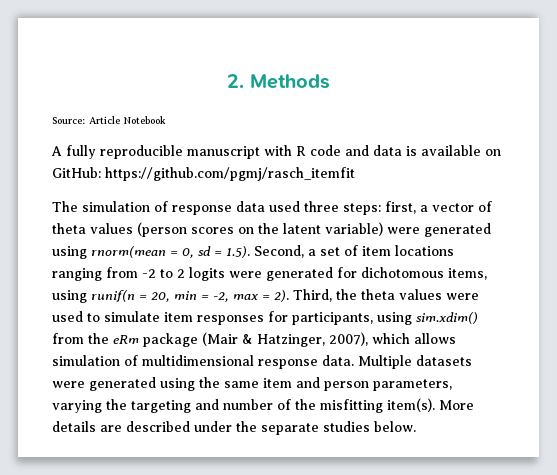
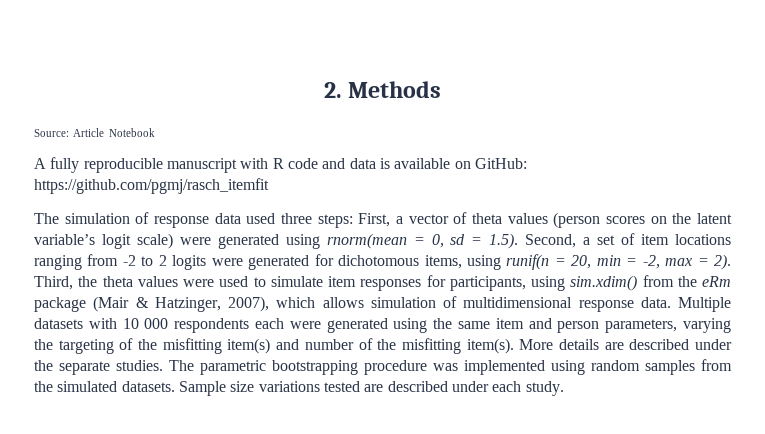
- The simulation of response data used three steps: first, a vector of theta values (person scores on the latent variable) were generated using rnorm(mean = 0, sd = 1.5). Second, a set of item locations ranging from -2 to 2 logits were generated for dichotomous items, using runif(n = 20, min = -2, max = 2).
+ The simulation of response data used three steps: First, a vector of theta values (person scores on the latent variable’s logit scale) were generated using rnorm(mean = 0, sd = 1.5). Second, a set of item locations ranging from -2 to 2 logits were generated for dichotomous items, using runif(n = 20, min = -2, max = 2).
- Multiple datasets were generated using the same item and person parameters, varying the targeting and number of the misfitting item(s).
+ Multiple datasets with 10 000 respondents each were generated using the same item and person parameters, varying the targeting of the misfitting item(s) and number of the misfitting item(s).
- More details are described under the separate studies below.
+ More details are described under the separate studies. The parametric bootstrapping procedure was implemented using random samples from the simulated datasets. Sample size variations tested are described under each study.

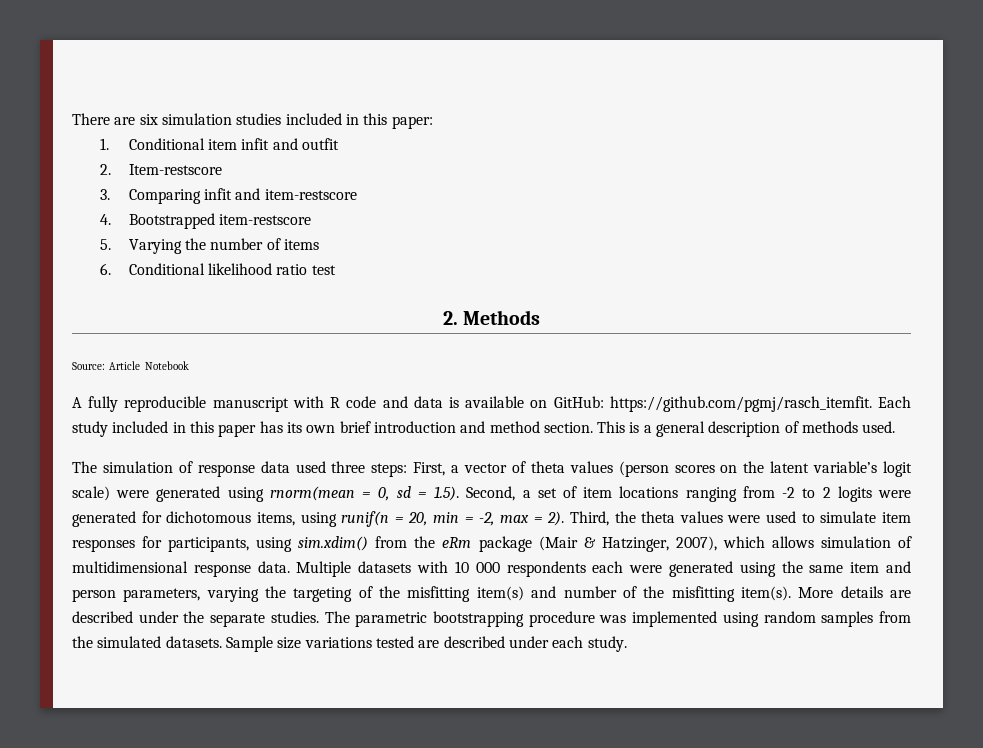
+ There are six simulation studies included in this paper:
+ 1. Conditional item infit and outfit
+ 2. Item-restscore
+ 3. Comparing infit and item-restscore
+ 4. Bootstrapped item-restscore
+ 5. Varying the number of items
+ 6. Conditional likelihood ratio test
- A fully reproducible manuscript with R code and data is available on GitHub: https://github.com/pgmj/rasch_itemfit
+ A fully reproducible manuscript with R code and data is available on GitHub: https://github.com/pgmj/rasch_itemfit. Each study included in this paper has its own brief introduction and method section. This is a general description of methods used.

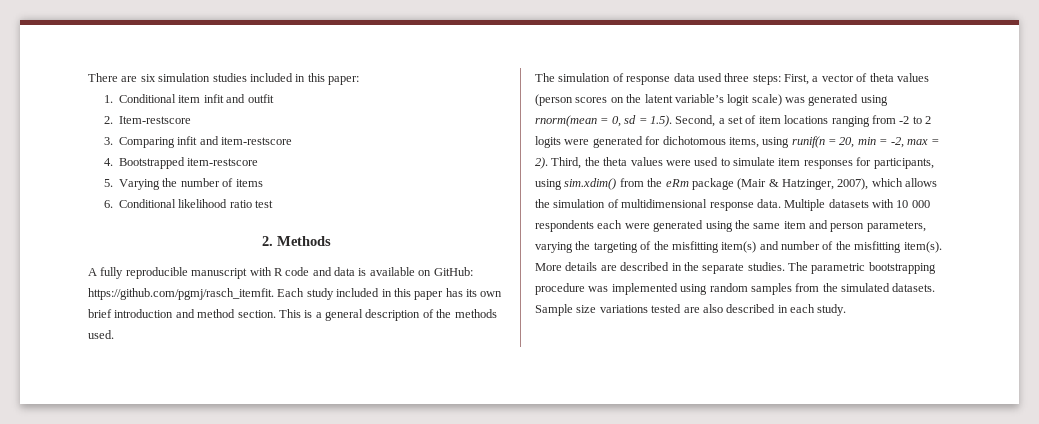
- Source: Article Notebook
- This is a general description of methods used.
+ This is a general description of the methods used.
- The simulation of response data used three steps: First, a vector of theta values (person scores on the latent variable’s logit scale) were generated using rnorm(mean = 0, sd = 1.5). Second, a set of item locations ranging from -2 to 2 logits were generated for dichotomous items, using runif(n = 20, min = -2, max = 2).
+ The simulation of response data used three steps: First, a vector of theta values (person scores on the latent variable’s logit scale) was generated using rnorm(mean = 0, sd = 1.5). Second, a set of item locations ranging from -2 to 2 logits were generated for dichotomous items, using runif(n = 20, min = -2, max = 2).
- Third, the theta values were used to simulate item responses for participants, using sim.xdim() from the eRm package (Mair & Hatzinger, 2007), which allows simulation of multidimensional response data.
+ Third, the theta values were used to simulate item responses for participants, using sim.xdim() from the eRm package (Mair & Hatzinger, 2007), which allows the simulation of multidimensional response data.
- More details are described under the separate studies.
+ More details are described in the separate studies.
- Sample size variations tested are described under each study.
+ Sample size variations tested are also described in each study.

